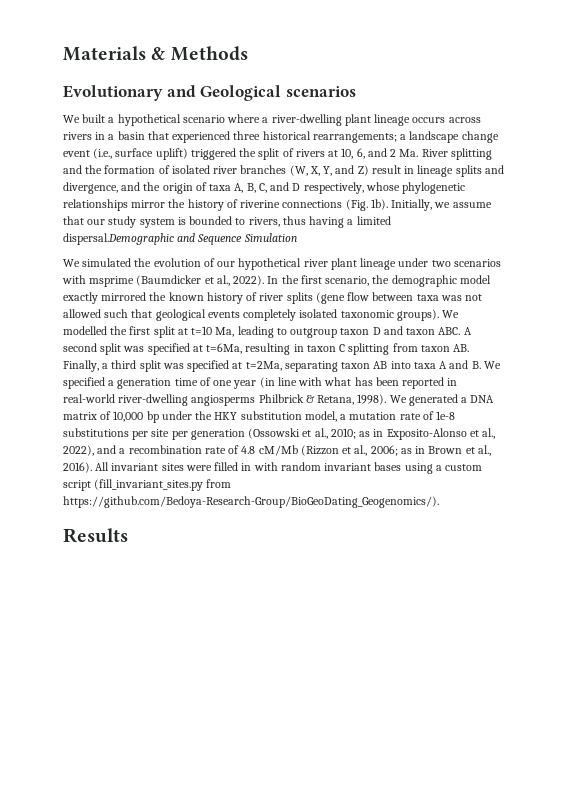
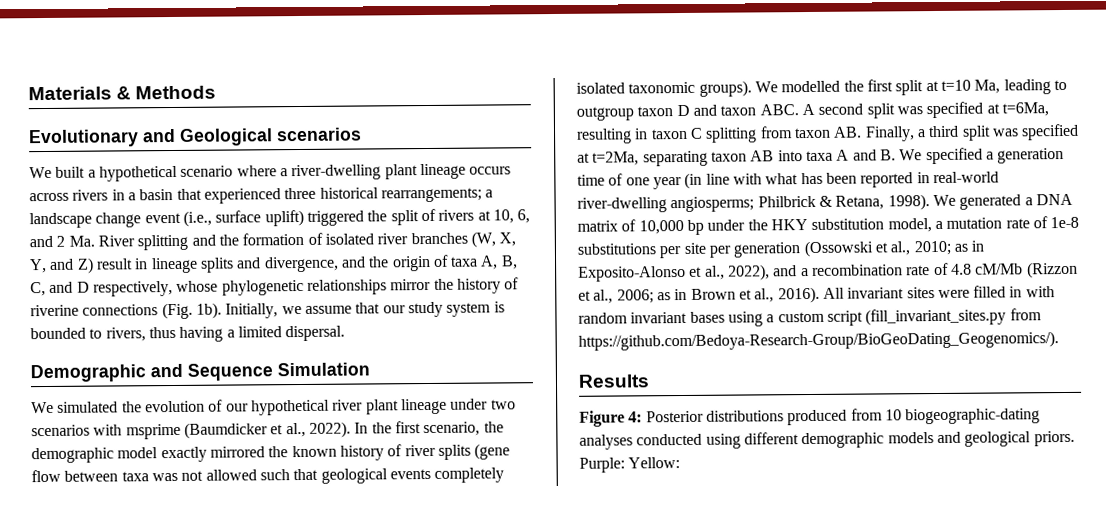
- Initially, we assume that our study system is bounded to rivers, thus having a limited dispersal.Demographic and Sequence Simulation
+ Initially, we assume that our study system is bounded to rivers, thus having a limited dispersal.
+ Demographic and Sequence Simulation
- We modelled the first split at t=10 Ma, leading to outgroup taxon D and taxon ABC. A second split was specified at t=6Ma, resulting in taxon C splitting from taxon AB. Finally, a third split was specified at t=2Ma, separating taxon AB into taxa A and B. We specified a generation time of one year (in line with what has been reported in real-world river-dwelling angiosperms Philbrick & Retana, 1998).
+ We modelled the first split at t=10 Ma, leading to outgroup taxon D and taxon ABC. A second split was specified at t=6Ma, resulting in taxon C splitting from taxon AB. Finally, a third split was specified at t=2Ma, separating taxon AB into taxa A and B. We specified a generation time of one year (in line with what has been reported in real-world river-dwelling angiosperms; Philbrick & Retana, 1998).
+ Figure 4: Posterior distributions produced from 10 biogeographic-dating analyses conducted using different demographic models and geological priors. Purple: Yellow:

